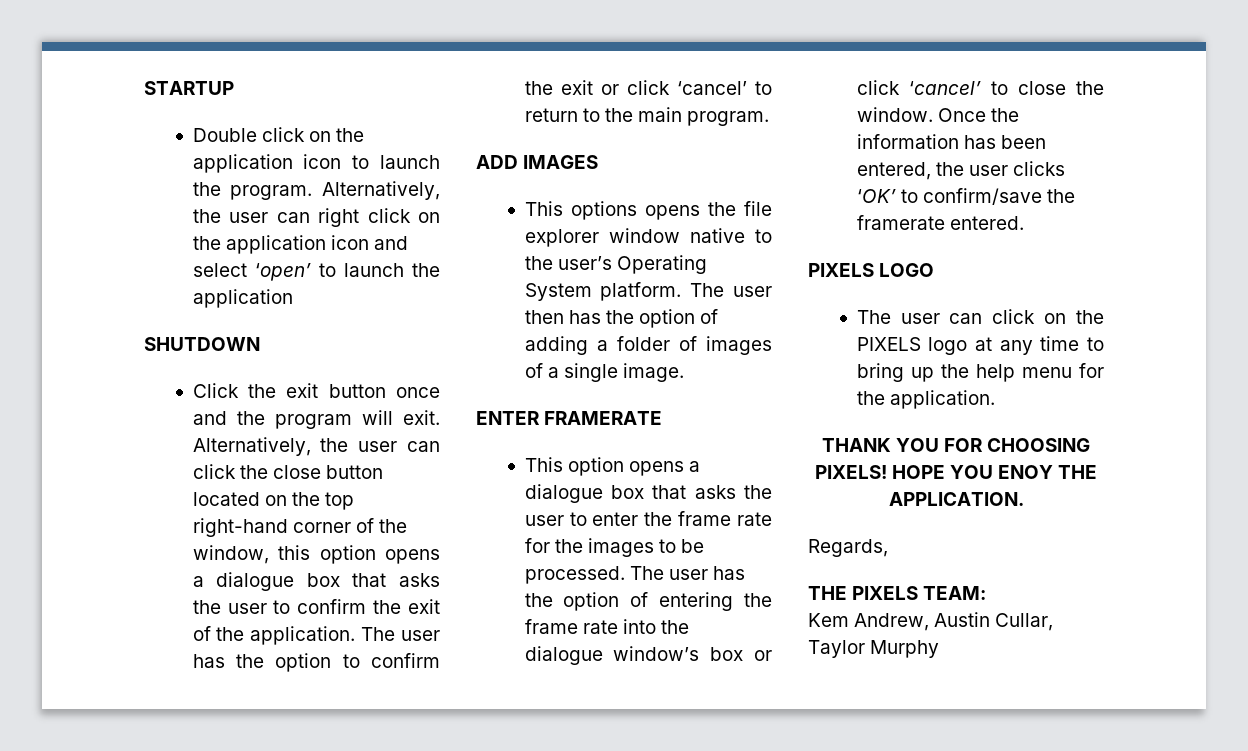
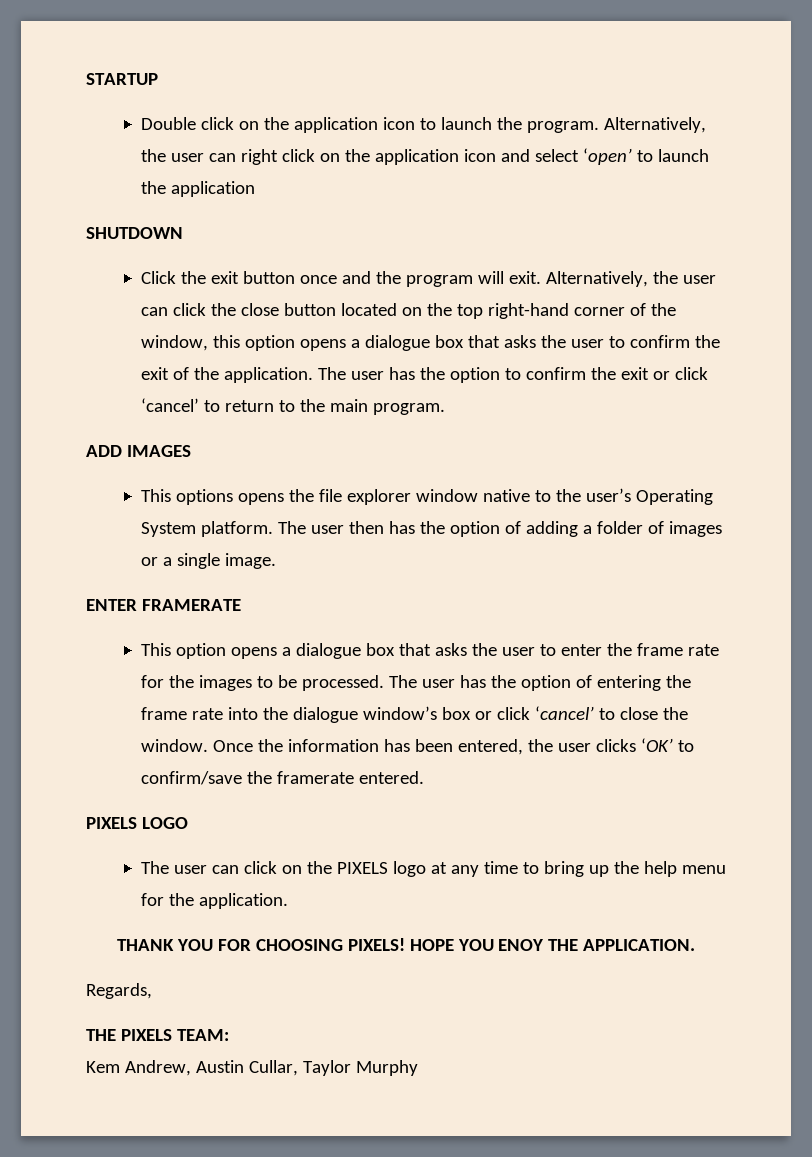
- The user then has the option of adding a folder of images of a single image.
+ The user then has the option of adding a folder of images or a single image.

